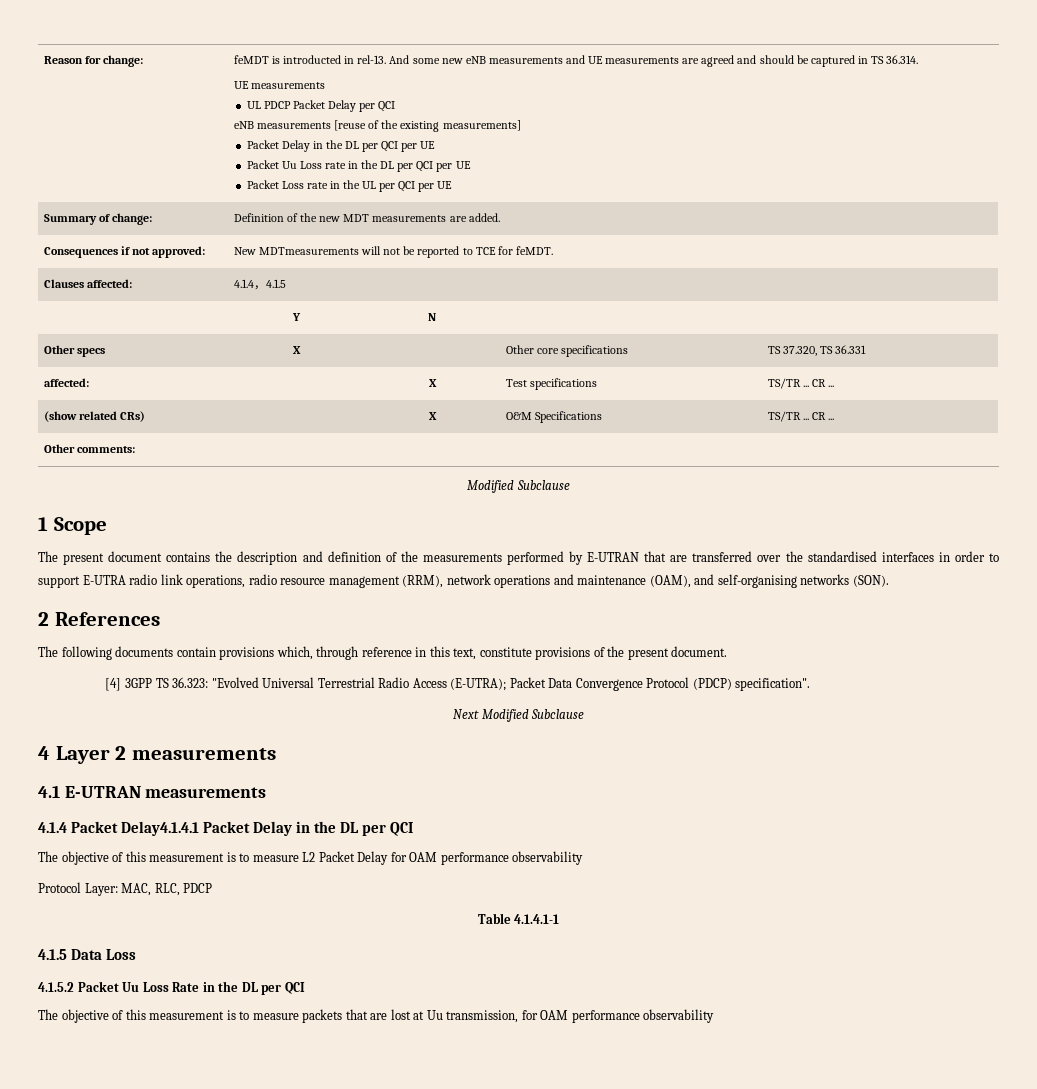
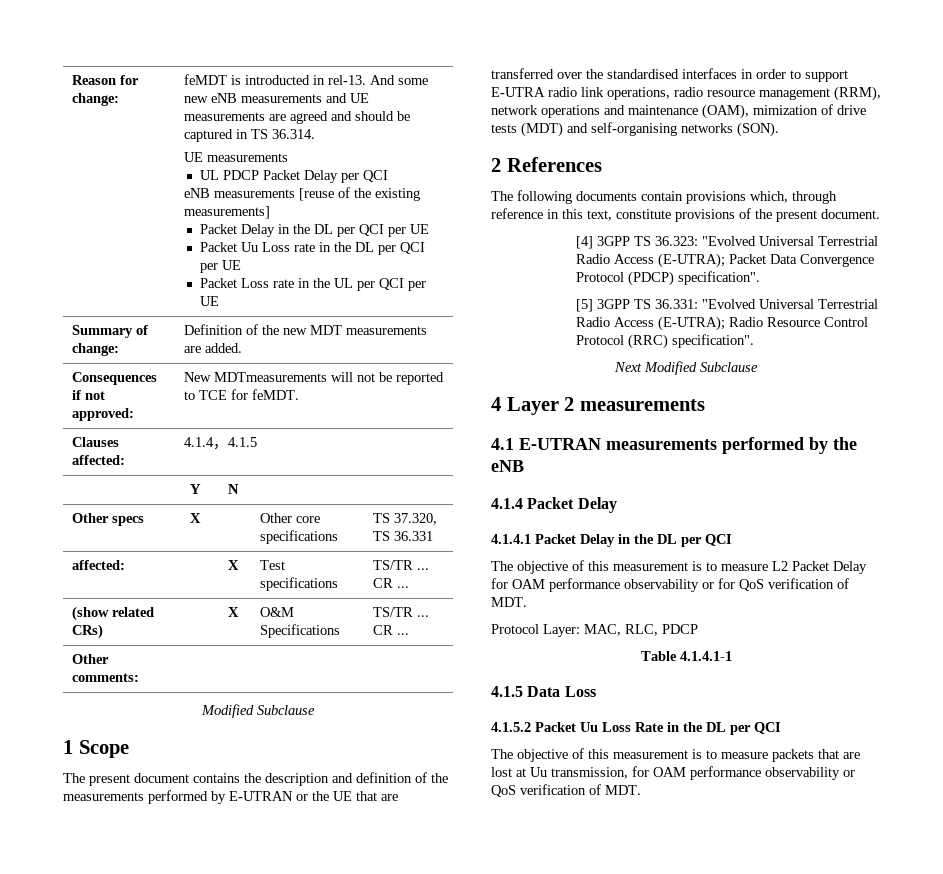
- The present document contains the description and definition of the measurements performed by E-UTRAN that are transferred over the standardised interfaces in order to support E-UTRA radio link operations, radio resource management (RRM), network operations and maintenance (OAM), and self-organising networks (SON).
+ The present document contains the description and definition of the measurements performed by E-UTRAN or the UE that are transferred over the standardised interfaces in order to support E-UTRA radio link operations, radio resource management (RRM), network operations and maintenance (OAM), mimization of drive tests (MDT) and self-organising networks (SON).
+ [5] 3GPP TS 36.331: "Evolved Universal Terrestrial Radio Access (E-UTRA); Radio Resource Control Protocol (RRC) specification".
- 4.1 E-UTRAN measurements
+ 4.1 E-UTRAN measurements performed by the eNB
- 4.1.4 Packet Delay4.1.4.1 Packet Delay in the DL per QCI
+ 4.1.4 Packet Delay
+ 4.1.4.1 Packet Delay in the DL per QCI
- The objective of this measurement is to measure L2 Packet Delay for OAM performance observability
+ The objective of this measurement is to measure L2 Packet Delay for OAM performance observability or for QoS verification of MDT.
- The objective of this measurement is to measure packets that are lost at Uu transmission, for OAM performance observability
+ The objective of this measurement is to measure packets that are lost at Uu transmission, for OAM performance observability or QoS verification of MDT.

